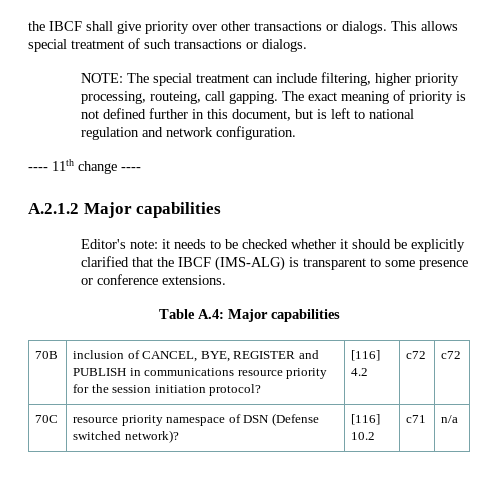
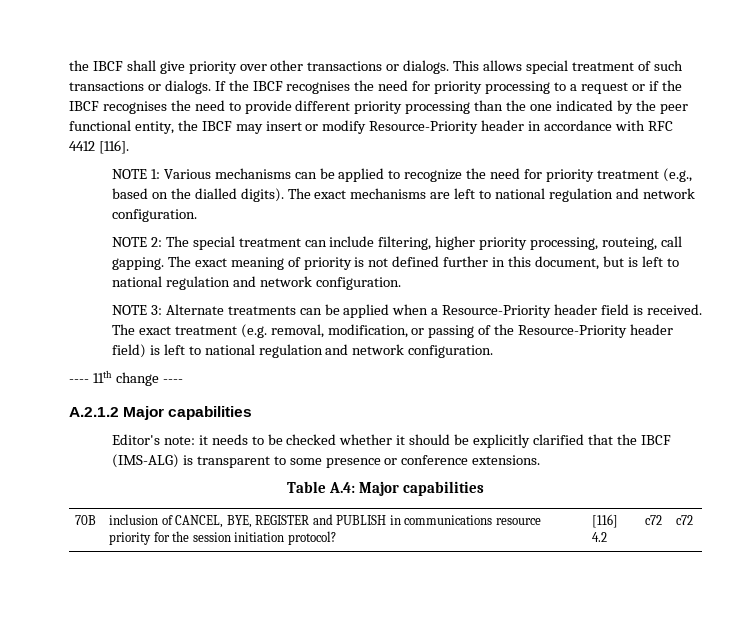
- This allows special treatment of such transactions or dialogs.
- NOTE: The special treatment can include filtering, higher priority processing, routeing, call gapping.
+ This allows special treatment of such transactions or dialogs. If the IBCF recognises the need for priority processing to a request or if the IBCF recognises the need to provide different priority processing than the one indicated by the peer functional entity, the IBCF may insert or modify Resource-Priority header in accordance with RFC 4412 [116].
+ NOTE 1: Various mechanisms can be applied to recognize the need for priority treatment (e.g., based on the dialled digits). The exact mechanisms are left to national regulation and network configuration.
+ NOTE 2: The special treatment can include filtering, higher priority processing, routeing, call gapping.
+ NOTE 3: Alternate treatments can be applied when a Resource-Priority header field is received. The exact treatment (e.g. removal, modification, or passing of the Resource-Priority header field) is left to national regulation and network configuration.
- 70C | resource priority namespace of DSN (Defense switched network)? | [116] 10.2 | c71 | n/a

